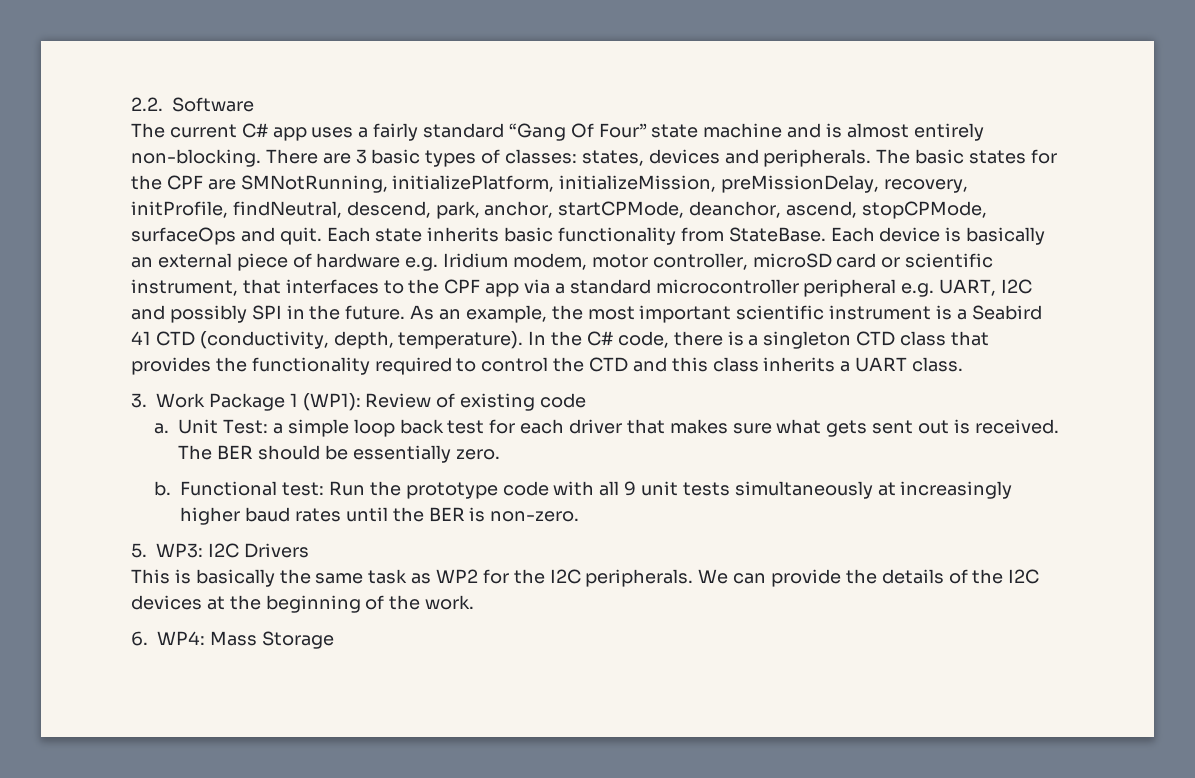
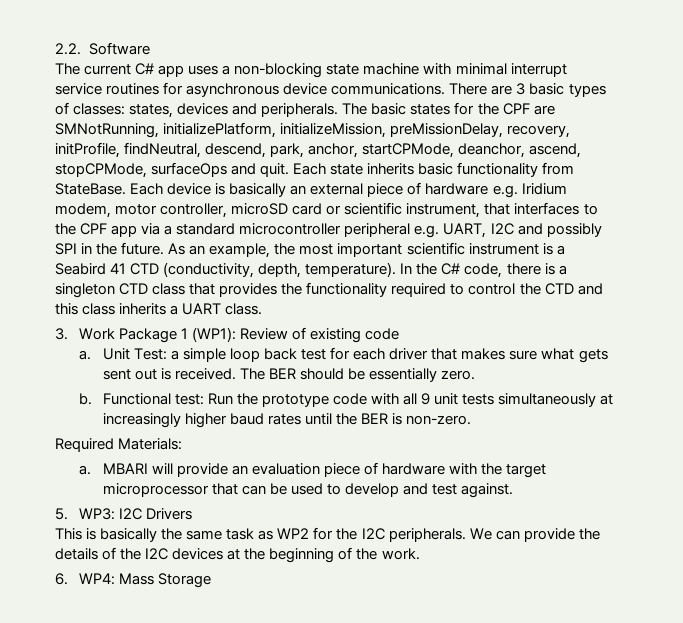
- The current C# app uses a fairly standard “Gang Of Four” state machine and is almost entirely non-blocking.
+ The current C# app uses a non-blocking state machine with minimal interrupt service routines for asynchronous device communications.
+ Required Materials:
+ a. MBARI will provide an evaluation piece of hardware with the target microprocessor that can be used to develop and test against.

